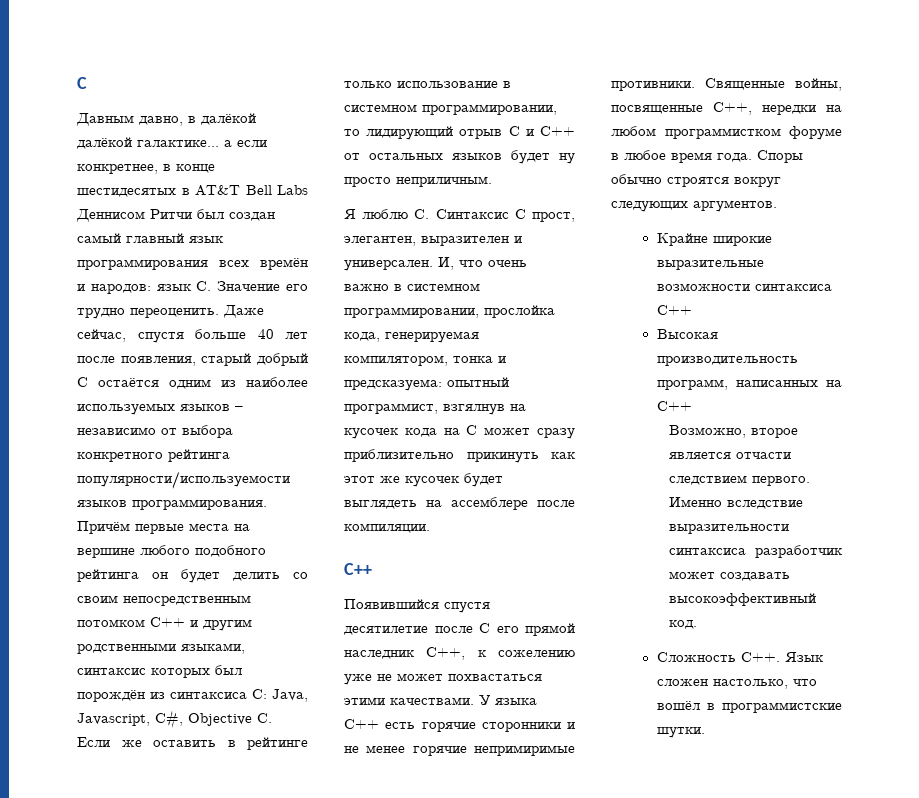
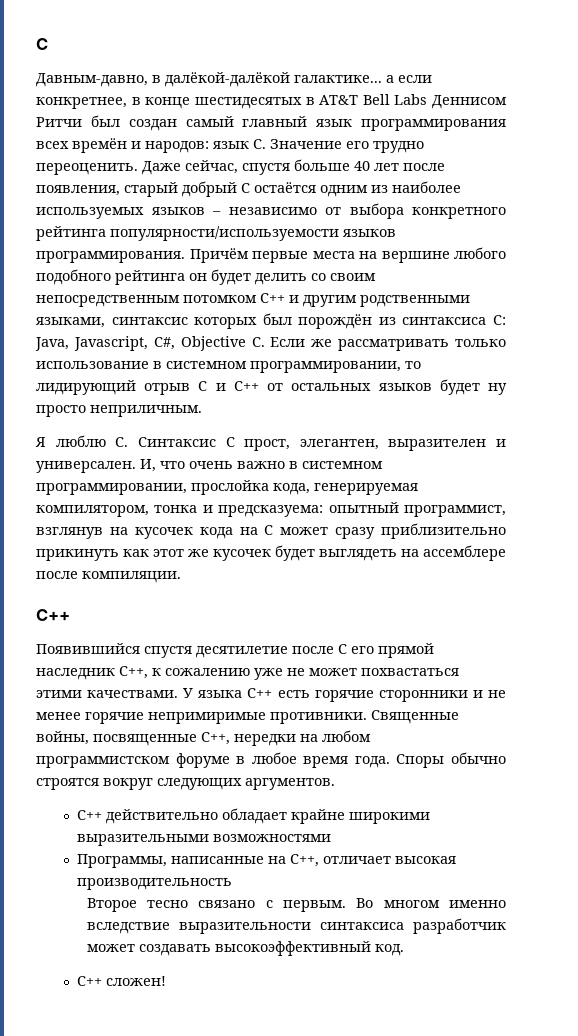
- Давным давно, в далёкой далёкой галактике... а если конкретнее, в конце шестидесятых в AT&T Bell Labs Деннисом Ритчи был создан самый главный язык программирования всех времён и народов: язык C. Значение его трудно переоценить.
+ Давным-давно, в далёкой-далёкой галактике... а если конкретнее, в конце шестидесятых в AT&T Bell Labs Деннисом Ритчи был создан самый главный язык программирования всех времён и народов: язык C. Значение его трудно переоценить.
- Причём первые места на вершине любого подобного рейтинга он будет делить со своим непосредственным потомком C++ и другим родственными языками, синтаксис которых был порождён из синтаксиса С: Java, Javascript, C#, Objective C. Если же оставить в рейтинге только использование в системном программировании, то лидирующий отрыв C и С++ от остальных языков будет ну просто неприличным.
+ Причём первые места на вершине любого подобного рейтинга он будет делить со своим непосредственным потомком C++ и другим родственными языками, синтаксис которых был порождён из синтаксиса С: Java, Javascript, C#, Objective C. Если же рассматривать только использование в системном программировании, то лидирующий отрыв C и С++ от остальных языков будет ну просто неприличным.
- И, что очень важно в системном программировании, прослойка кода, генерируемая компилятором, тонка и предсказуема: опытный программист, взгялнув на кусочек кода на C может сразу приблизительно прикинуть как этот же кусочек будет выглядеть на ассемблере после компиляции.
+ И, что очень важно в системном программировании, прослойка кода, генерируемая компилятором, тонка и предсказуема: опытный программист, взглянув на кусочек кода на C может сразу приблизительно прикинуть как этот же кусочек будет выглядеть на ассемблере после компиляции.
- Появившийся спустя десятилетие после C его прямой наследник C++, к сожелению уже не может похвастаться этими качествами.
+ Появившийся спустя десятилетие после C его прямой наследник C++, к сожалению уже не может похвастаться этими качествами.
- Священные войны, посвященные C++, нередки на любом программистком форуме в любое время года.
+ Священные войны, посвященные C++, нередки на любом программистском форуме в любое время года.
- Крайне широкие выразительные возможности синтаксиса C++
- Высокая производительность программ, написанных на С++
- Возможно, второе является отчасти следствием первого. Именно вследствие выразительности синтаксиса разработчик может создавать высокоэффективный код.
+ C++ действительно обладает крайне широкими выразительными возможностями
+ Программы, написанные на С++, отличает высокая производительность
+ Второе тесно связано с первым. Во многом именно вследствие выразительности синтаксиса разработчик может создавать высокоэффективный код.
- Сложность C++. Язык сложен настолько, что вошёл в программистские шутки.
+ C++ сложен!

